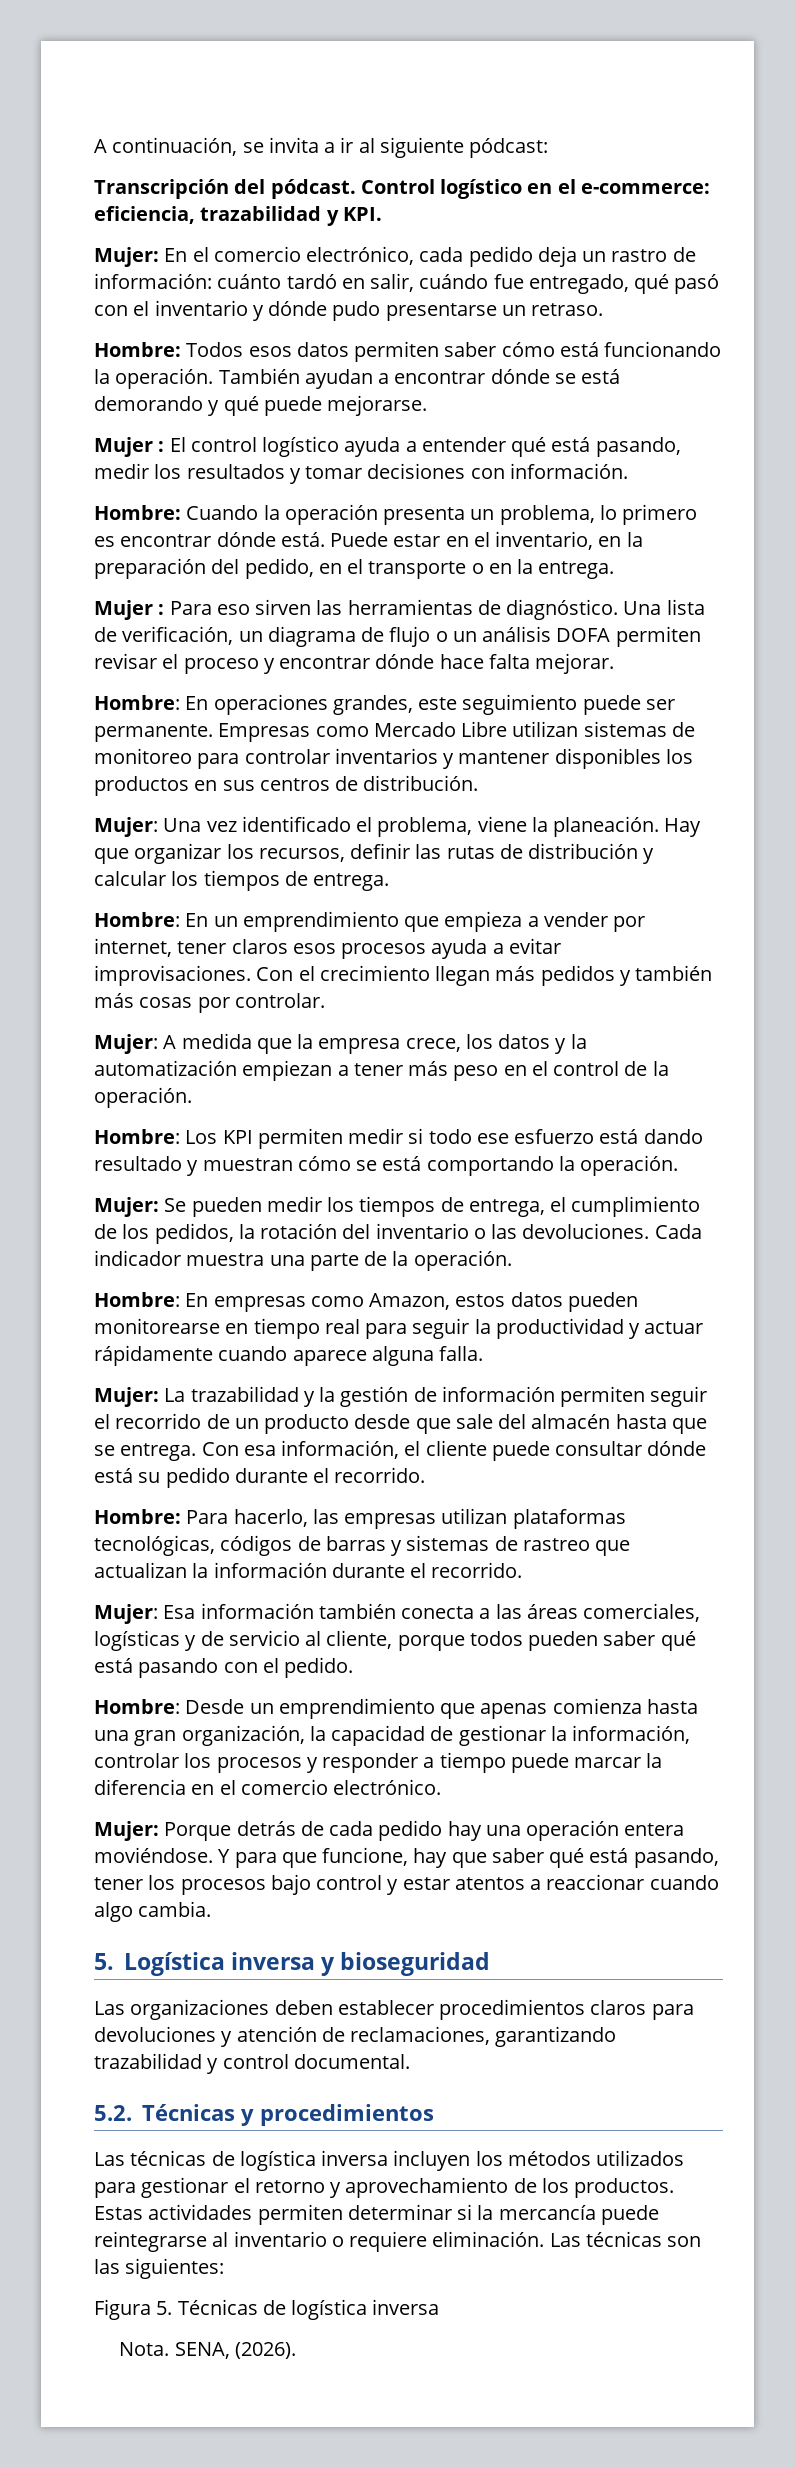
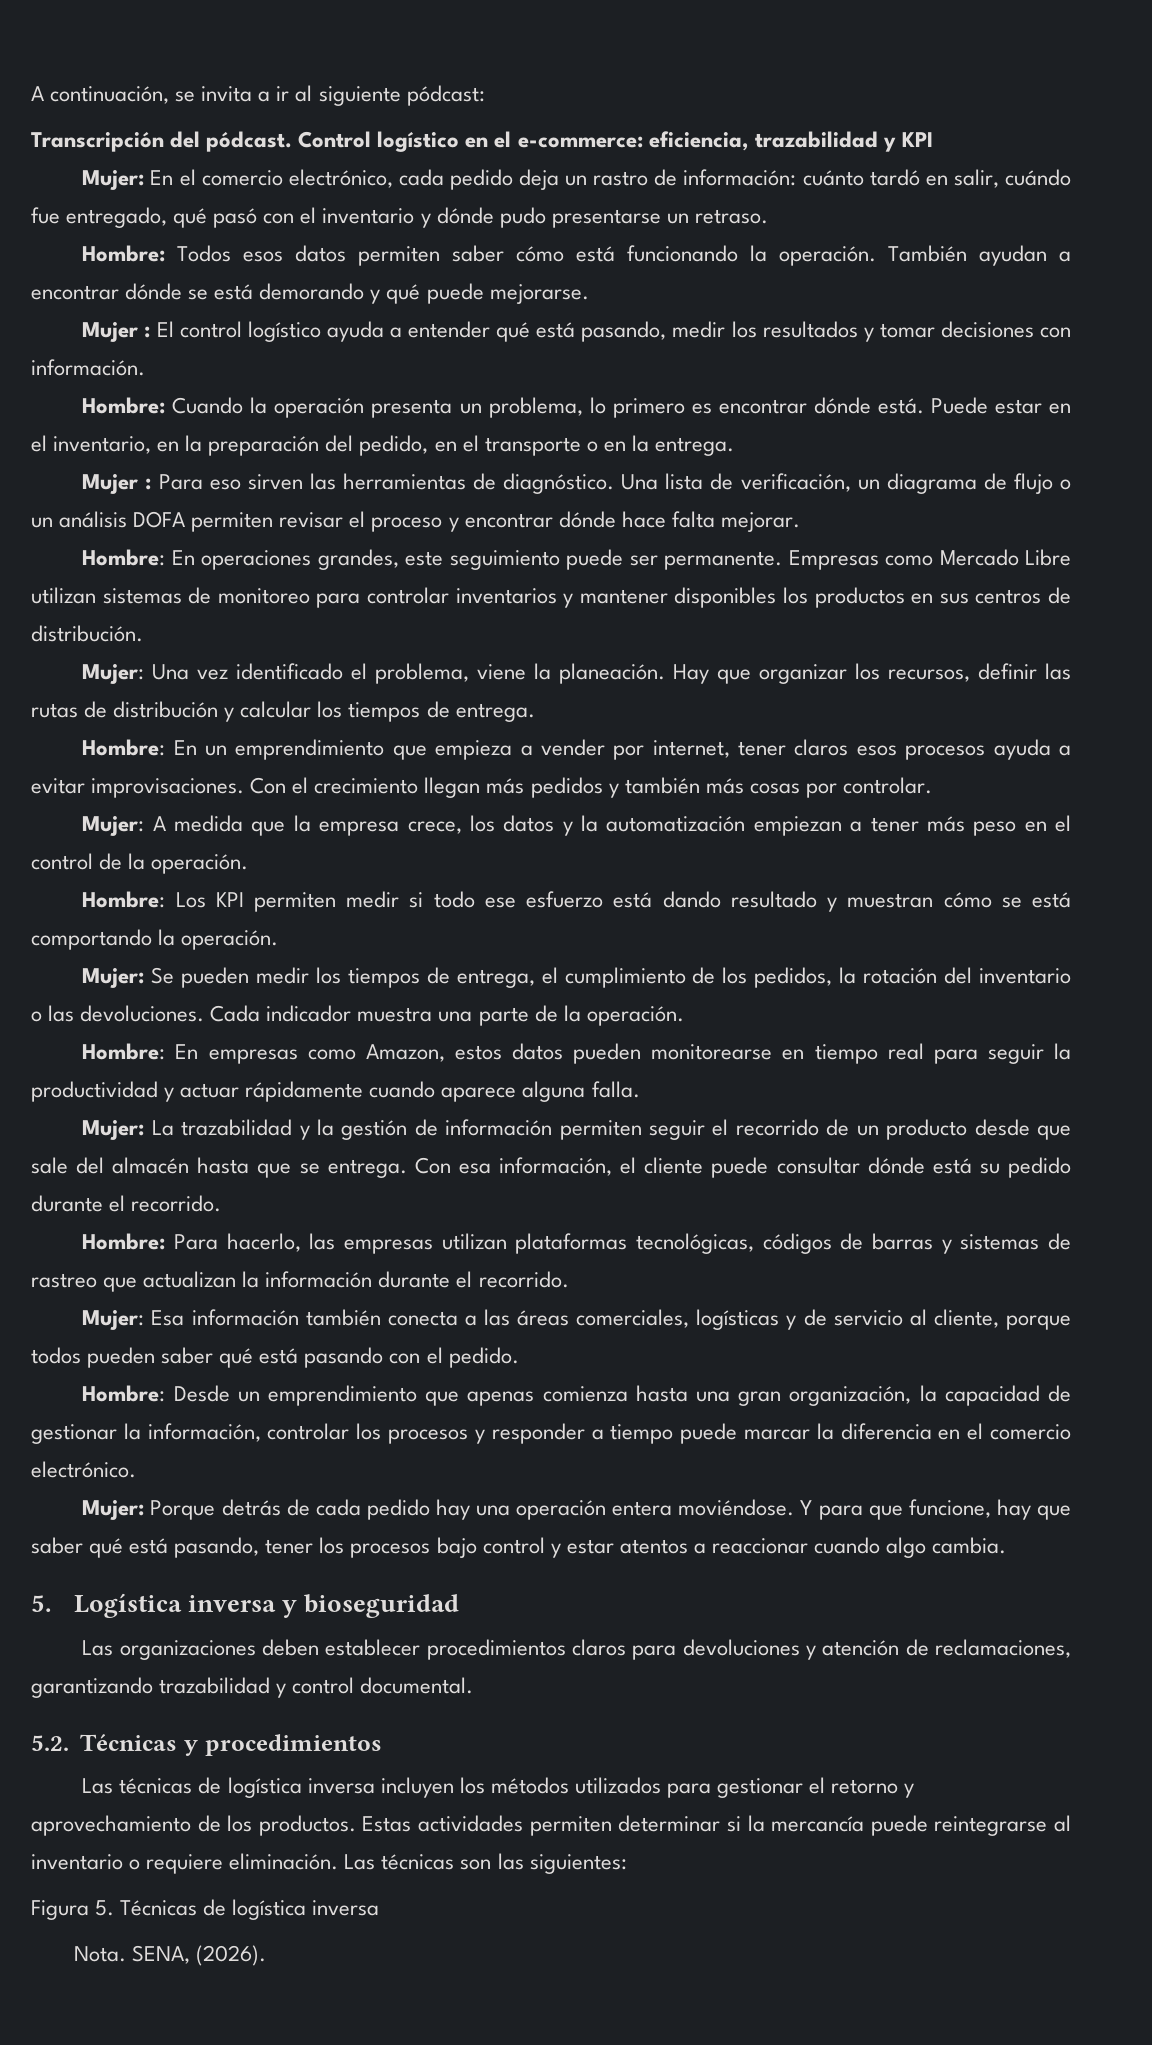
- Control logístico en el e-commerce: eficiencia, trazabilidad y KPI.
+ Control logístico en el e-commerce: eficiencia, trazabilidad y KPI

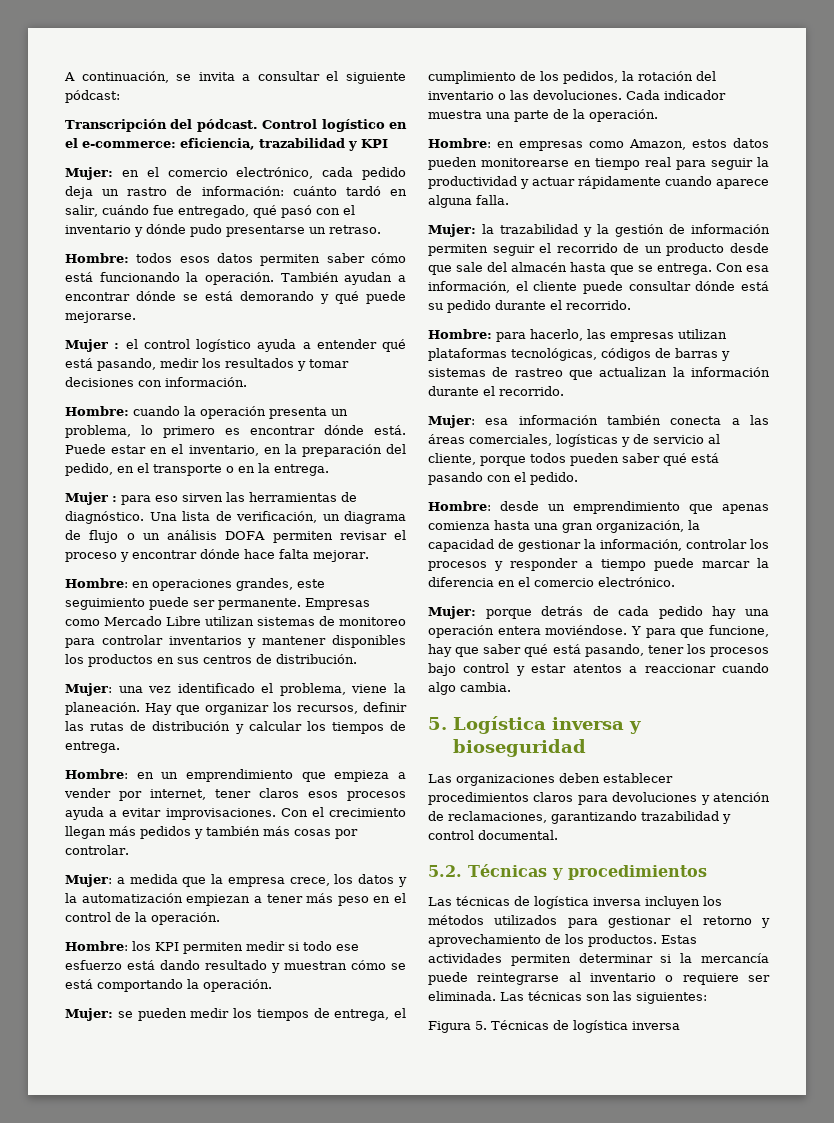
- A continuación, se invita a ir al siguiente pódcast:
+ A continuación, se invita a consultar el siguiente pódcast:
- Mujer: En el comercio electrónico, cada pedido deja un rastro de información: cuánto tardó en salir, cuándo fue entregado, qué pasó con el inventario y dónde pudo presentarse un retraso.
+ Mujer: en el comercio electrónico, cada pedido deja un rastro de información: cuánto tardó en salir, cuándo fue entregado, qué pasó con el inventario y dónde pudo presentarse un retraso.
- Hombre: Todos esos datos permiten saber cómo está funcionando la operación.
+ Hombre: todos esos datos permiten saber cómo está funcionando la operación.
- Mujer : El control logístico ayuda a entender qué está pasando, medir los resultados y tomar decisiones con información.
+ Mujer : el control logístico ayuda a entender qué está pasando, medir los resultados y tomar decisiones con información.
- Hombre: Cuando la operación presenta un problema, lo primero es encontrar dónde está.
+ Hombre: cuando la operación presenta un problema, lo primero es encontrar dónde está.
- Mujer : Para eso sirven las herramientas de diagnóstico.
+ Mujer : para eso sirven las herramientas de diagnóstico.
- Hombre: En operaciones grandes, este seguimiento puede ser permanente.
+ Hombre: en operaciones grandes, este seguimiento puede ser permanente.
- Mujer: Una vez identificado el problema, viene la planeación.
+ Mujer: una vez identificado el problema, viene la planeación.
- Hombre: En un emprendimiento que empieza a vender por internet, tener claros esos procesos ayuda a evitar improvisaciones.
+ Hombre: en un emprendimiento que empieza a vender por internet, tener claros esos procesos ayuda a evitar improvisaciones.
- Mujer: A medida que la empresa crece, los datos y la automatización empiezan a tener más peso en el control de la operación.
+ Mujer: a medida que la empresa crece, los datos y la automatización empiezan a tener más peso en el control de la operación.
- Hombre: Los KPI permiten medir si todo ese esfuerzo está dando resultado y muestran cómo se está comportando la operación.
+ Hombre: los KPI permiten medir si todo ese esfuerzo está dando resultado y muestran cómo se está comportando la operación.
- Mujer: Se pueden medir los tiempos de entrega, el cumplimiento de los pedidos, la rotación del inventario o las devoluciones.
+ Mujer: se pueden medir los tiempos de entrega, el cumplimiento de los pedidos, la rotación del inventario o las devoluciones.
- Hombre: En empresas como Amazon, estos datos pueden monitorearse en tiempo real para seguir la productividad y actuar rápidamente cuando aparece alguna falla.
+ Hombre: en empresas como Amazon, estos datos pueden monitorearse en tiempo real para seguir la productividad y actuar rápidamente cuando aparece alguna falla.
- Mujer: La trazabilidad y la gestión de información permiten seguir el recorrido de un producto desde que sale del almacén hasta que se entrega.
+ Mujer: la trazabilidad y la gestión de información permiten seguir el recorrido de un producto desde que sale del almacén hasta que se entrega.
- Hombre: Para hacerlo, las empresas utilizan plataformas tecnológicas, códigos de barras y sistemas de rastreo que actualizan la información durante el recorrido.
+ Hombre: para hacerlo, las empresas utilizan plataformas tecnológicas, códigos de barras y sistemas de rastreo que actualizan la información durante el recorrido.
- Mujer: Esa información también conecta a las áreas comerciales, logísticas y de servicio al cliente, porque todos pueden saber qué está pasando con el pedido.
+ Mujer: esa información también conecta a las áreas comerciales, logísticas y de servicio al cliente, porque todos pueden saber qué está pasando con el pedido.
- Hombre: Desde un emprendimiento que apenas comienza hasta una gran organización, la capacidad de gestionar la información, controlar los procesos y responder a tiempo puede marcar la diferencia en el comercio electrónico.
+ Hombre: desde un emprendimiento que apenas comienza hasta una gran organización, la capacidad de gestionar la información, controlar los procesos y responder a tiempo puede marcar la diferencia en el comercio electrónico.
- Mujer: Porque detrás de cada pedido hay una operación entera moviéndose.
+ Mujer: porque detrás de cada pedido hay una operación entera moviéndose.
- Estas actividades permiten determinar si la mercancía puede reintegrarse al inventario o requiere eliminación.
+ Estas actividades permiten determinar si la mercancía puede reintegrarse al inventario o requiere ser eliminada.
- Nota. SENA, (2026).

